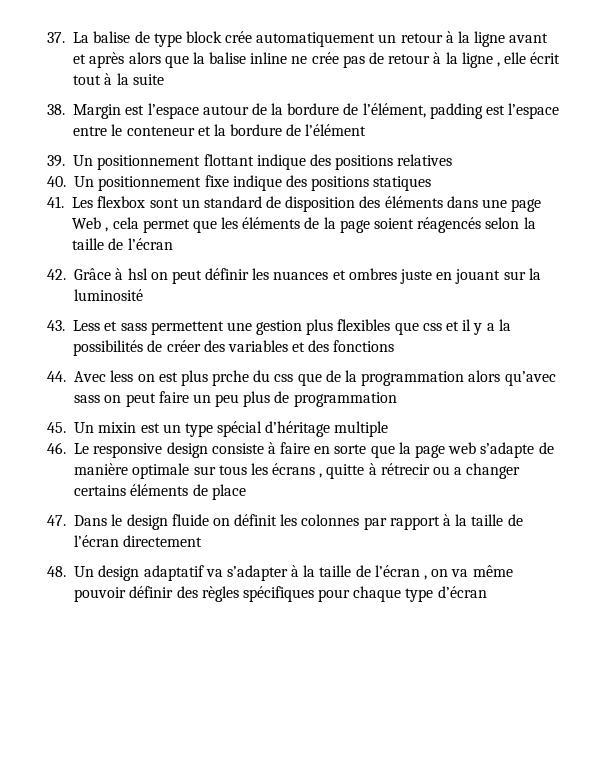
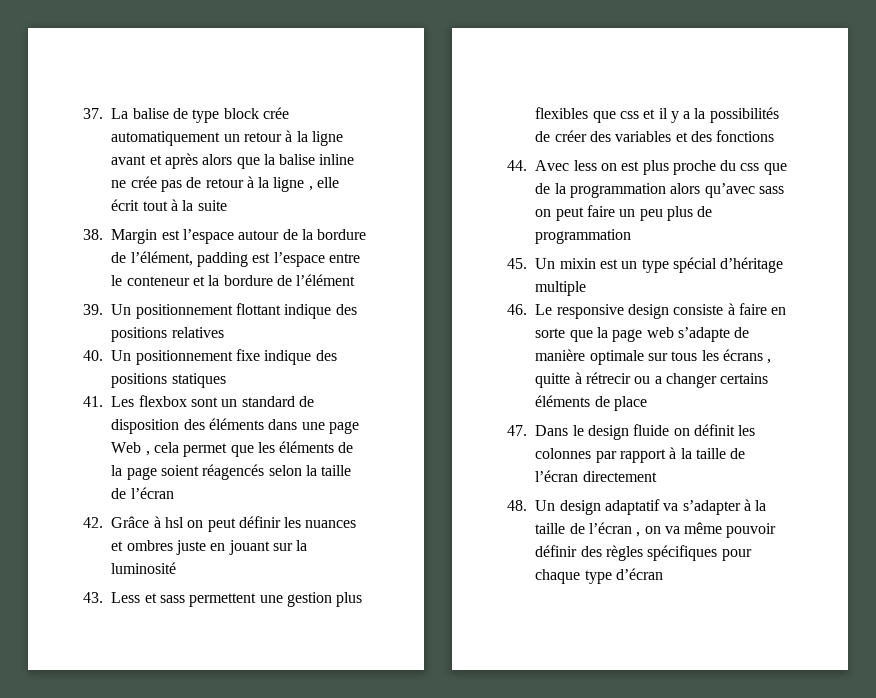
- 44. Avec less on est plus prche du css que de la programmation alors qu’avec sass on peut faire un peu plus de programmation
+ 44. Avec less on est plus proche du css que de la programmation alors qu’avec sass on peut faire un peu plus de programmation

